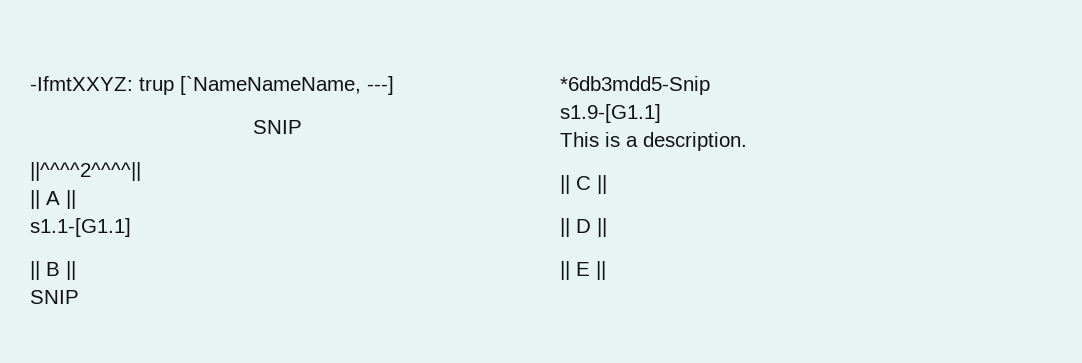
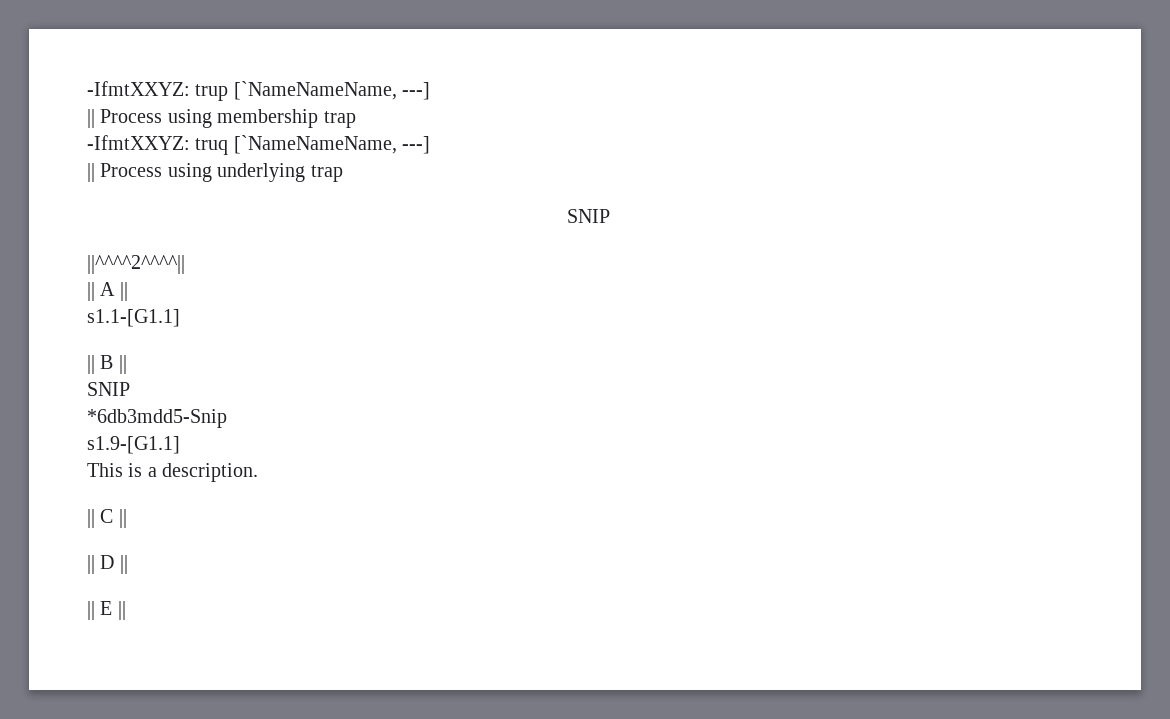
+ || Process using membership trap
+ -IfmtXXYZ: truq [`NameNameName, ---]
+ || Process using underlying trap

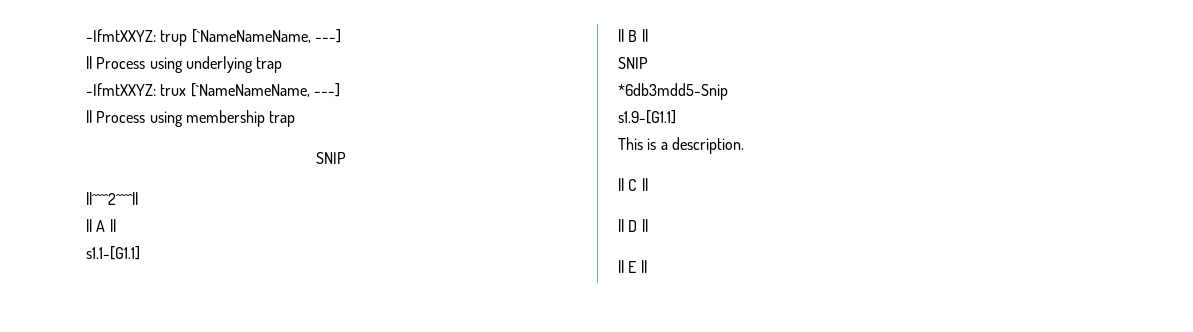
- || Process using membership trap
+ || Process using underlying trap
- -IfmtXXYZ: truq [`NameNameName, ---]
- || Process using underlying trap
+ -IfmtXXYZ: trux [`NameNameName, ---]
+ || Process using membership trap

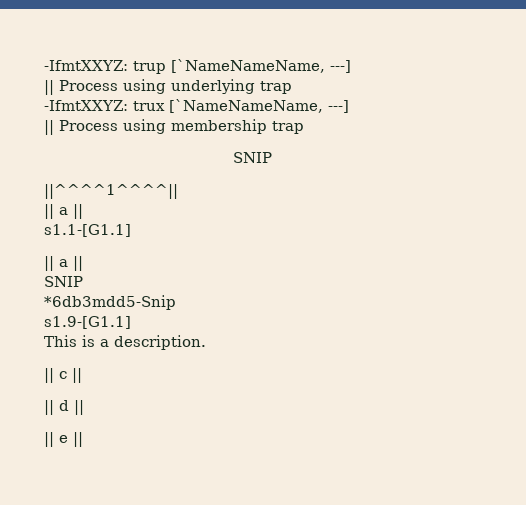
- ||^^^^2^^^^||
- || A ||
+ ||^^^^1^^^^||
+ || a ||
  s1.1-[G1.1]
- || B ||
+ || a ||
- || C ||
- || D ||
- || E ||
+ || c ||
+ || d ||
+ || e ||

